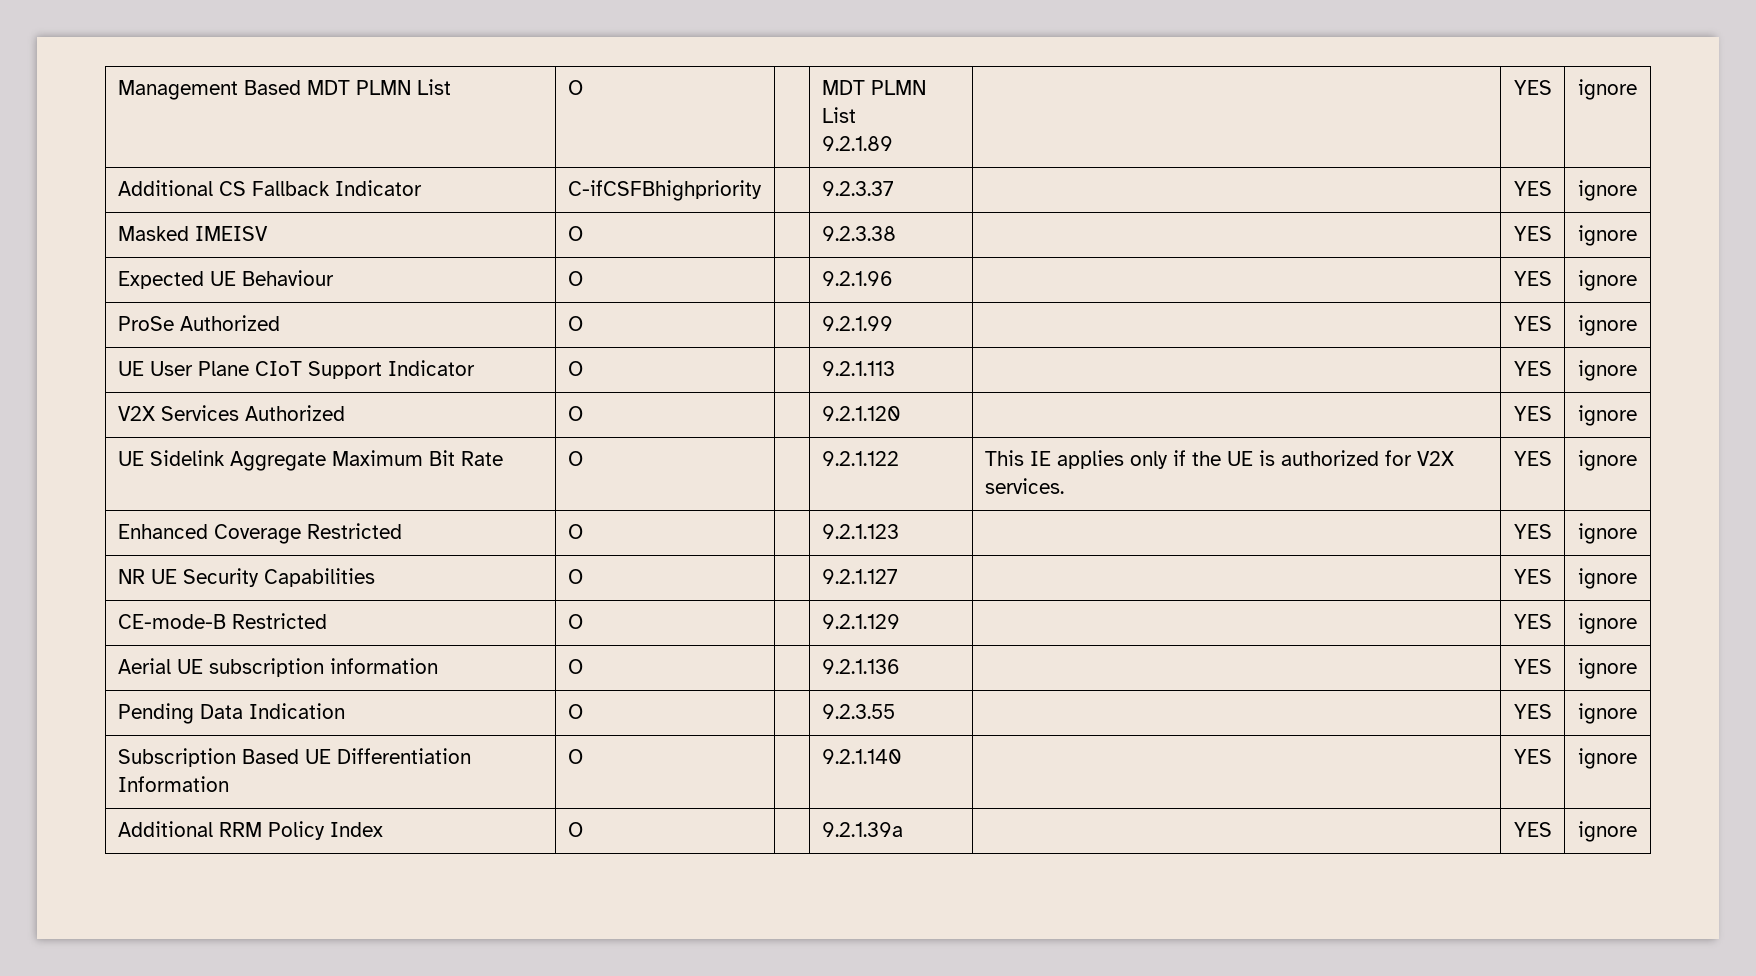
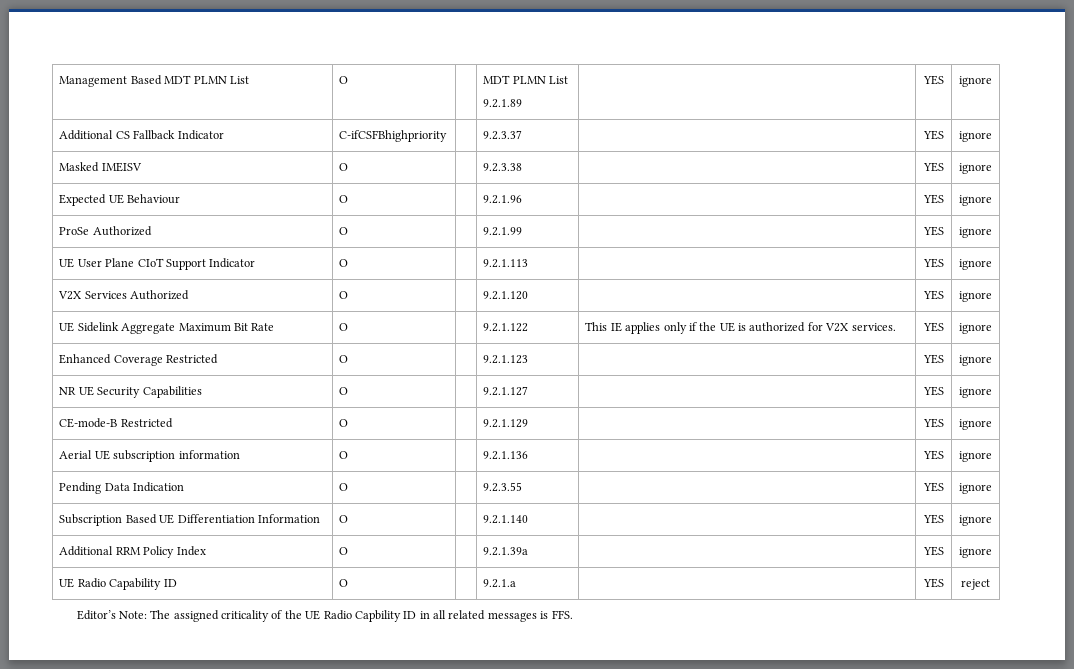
+ UE Radio Capability ID | O | | 9.2.1.a | | YES | reject
+ Editor’s Note: The assigned criticality of the UE Radio Capbility ID in all related messages is FFS.

